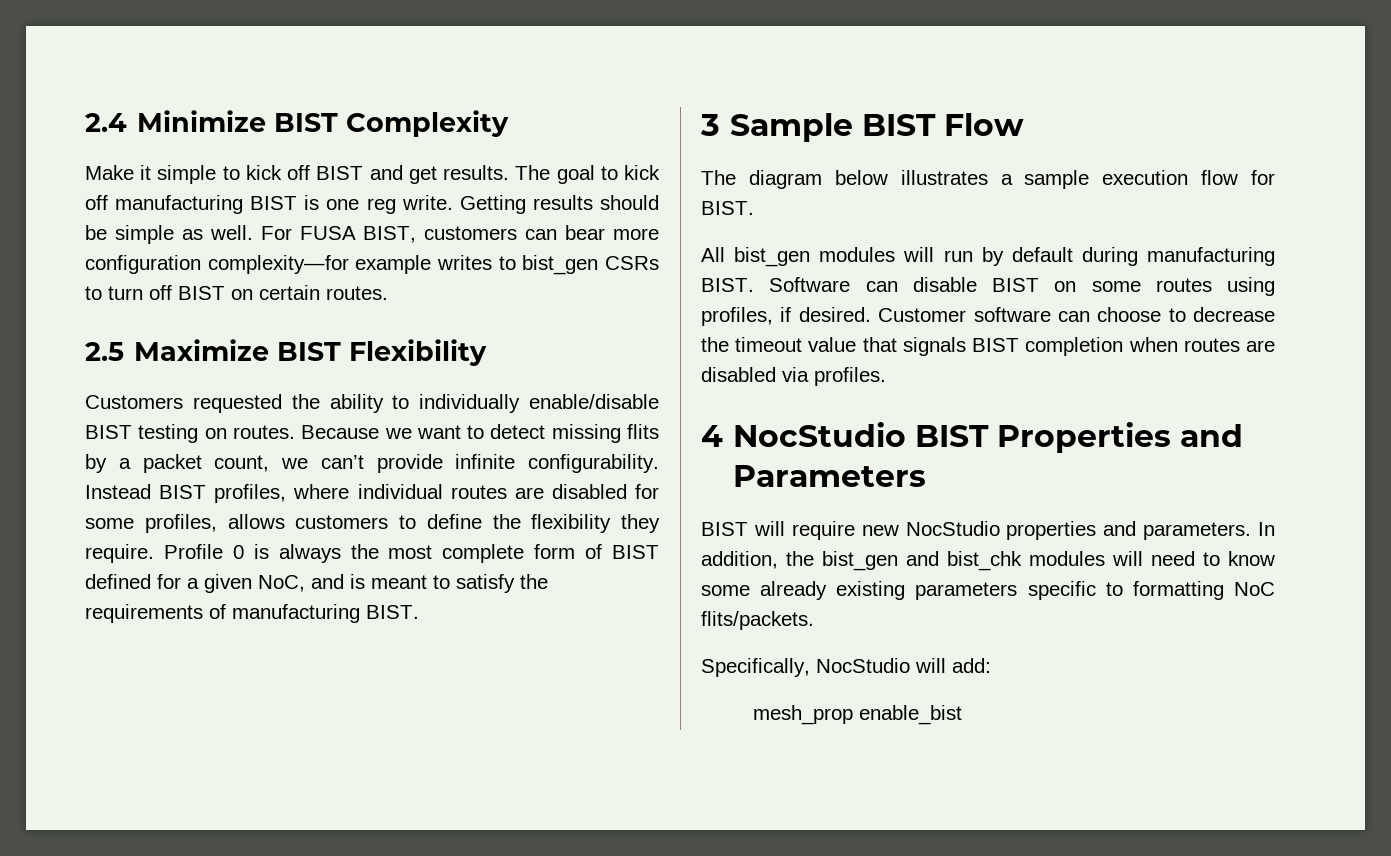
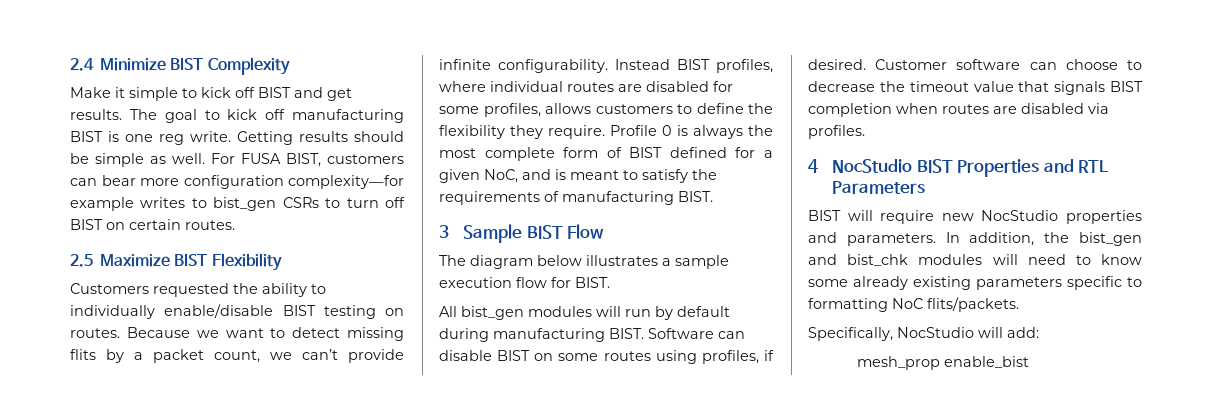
- 4 NocStudio BIST Properties and Parameters
+ 4 NocStudio BIST Properties and RTL Parameters

